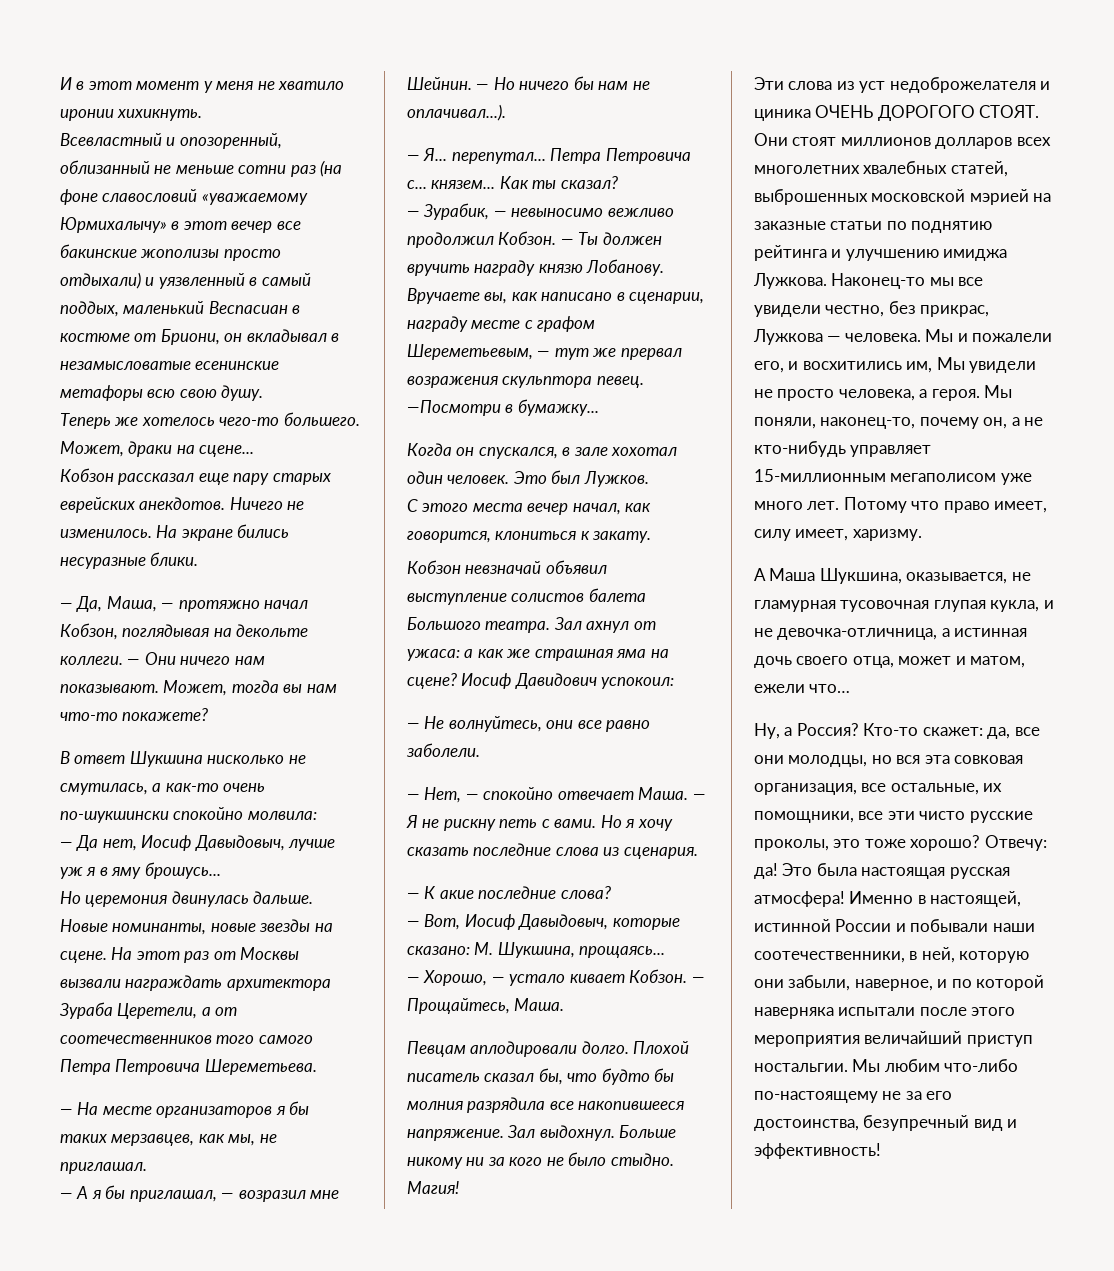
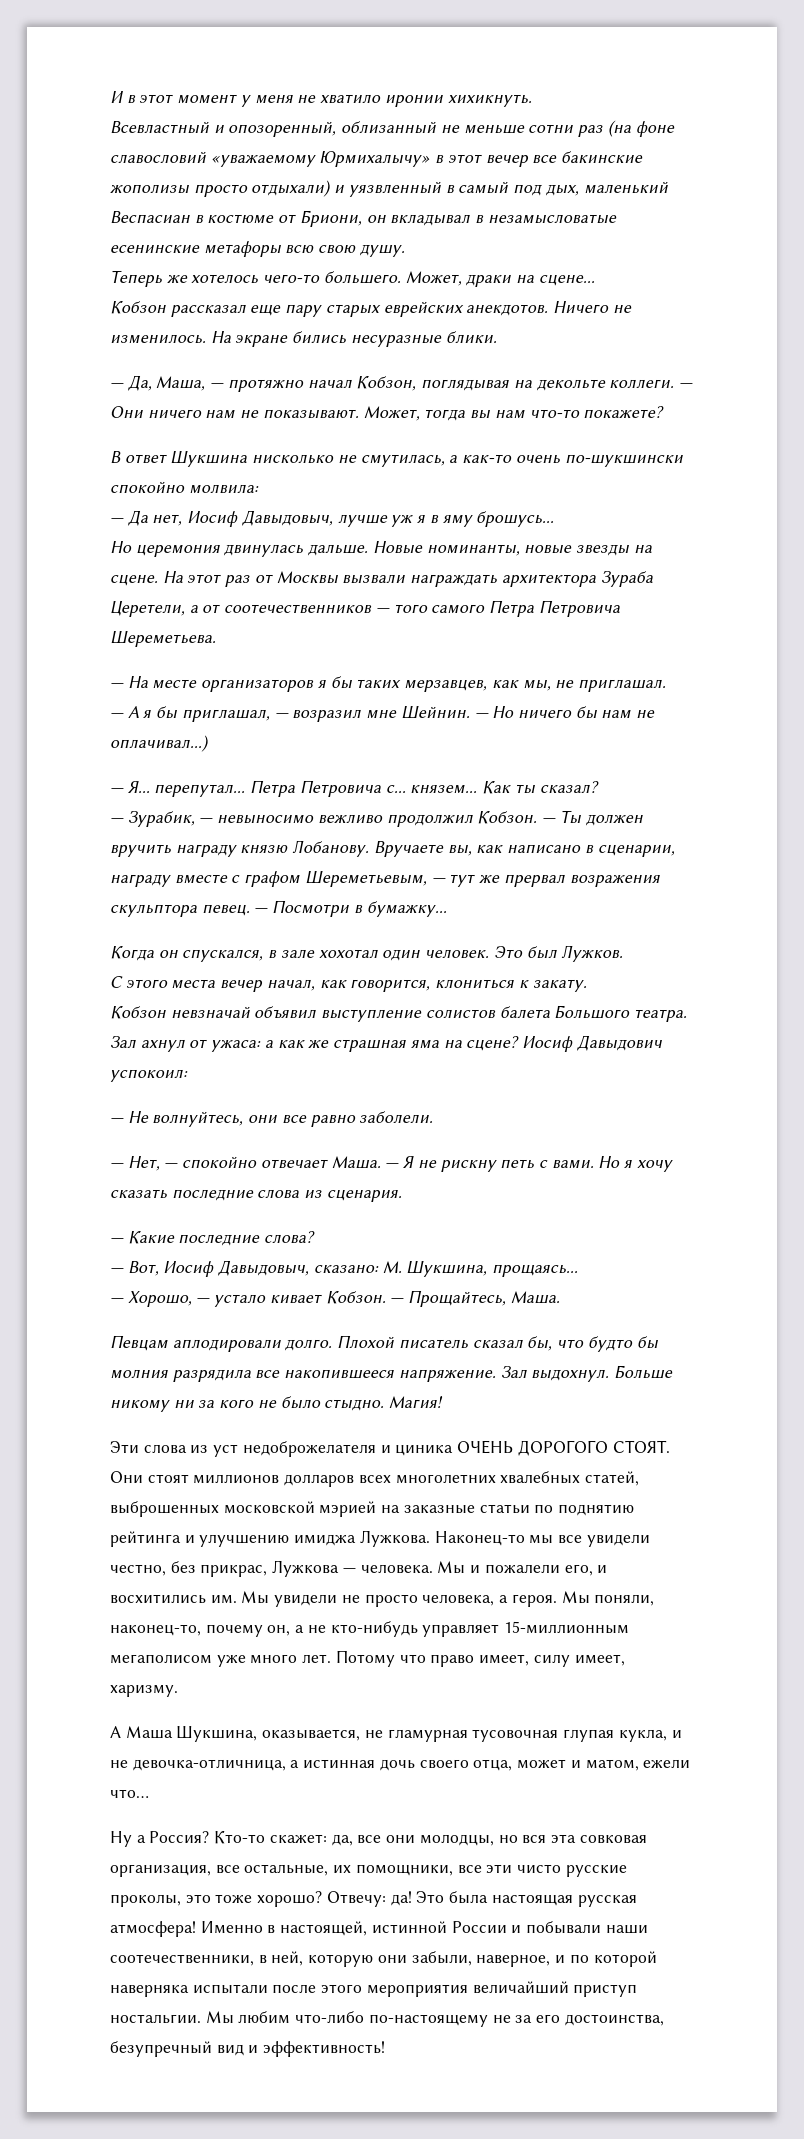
- Всевластный и опозоренный, облизанный не меньше сотни раз (на фоне славословий «уважаемому Юрмихалычу» в этот вечер все бакинские жополизы просто отдыхали) и уязвленный в самый поддых, маленький Веспасиан в костюме от Бриони, он вкладывал в незамысловатые есенинские метафоры всю свою душу.
+ Всевластный и опозоренный, облизанный не меньше сотни раз (на фоне славословий «уважаемому Юрмихалычу» в этот вечер все бакинские жополизы просто отдыхали) и уязвленный в самый под дых, маленький Веспасиан в костюме от Бриони, он вкладывал в незамысловатые есенинские метафоры всю свою душу.
- — Они ничего нам показывают.
+ — Они ничего нам не показывают.
- На этот раз от Москвы вызвали награждать архитектора Зураба Церетели, а от соотечественников того самого Петра Петровича Шереметьева.
+ На этот раз от Москвы вызвали награждать архитектора Зураба Церетели, а от соотечественников — того самого Петра Петровича Шереметьева.
- — Но ничего бы нам не оплачивал...).
+ — Но ничего бы нам не оплачивал...)
- Вручаете вы, как написано в сценарии, награду месте с графом Шереметьевым, — тут же прервал возражения скульптора певец.
+ Вручаете вы, как написано в сценарии, награду вместе с графом Шереметьевым, — тут же прервал возражения скульптора певец.
- —Посмотри в бумажку...
+ — Посмотри в бумажку...
- Иосиф Давидович успокоил:
+ Иосиф Давыдович успокоил:
- — К акие последние слова?
+ — Какие последние слова?
- — Вот, Иосиф Давыдовыч, которые сказано: М. Шукшина, прощаясь...
+ — Вот, Иосиф Давыдовыч, сказано: М. Шукшина, прощаясь...
- Мы и пожалели его, и восхитились им, Мы увидели не просто человека, а героя.
+ Мы и пожалели его, и восхитились им. Мы увидели не просто человека, а героя.
- Ну, а Россия?
+ Ну а Россия?

